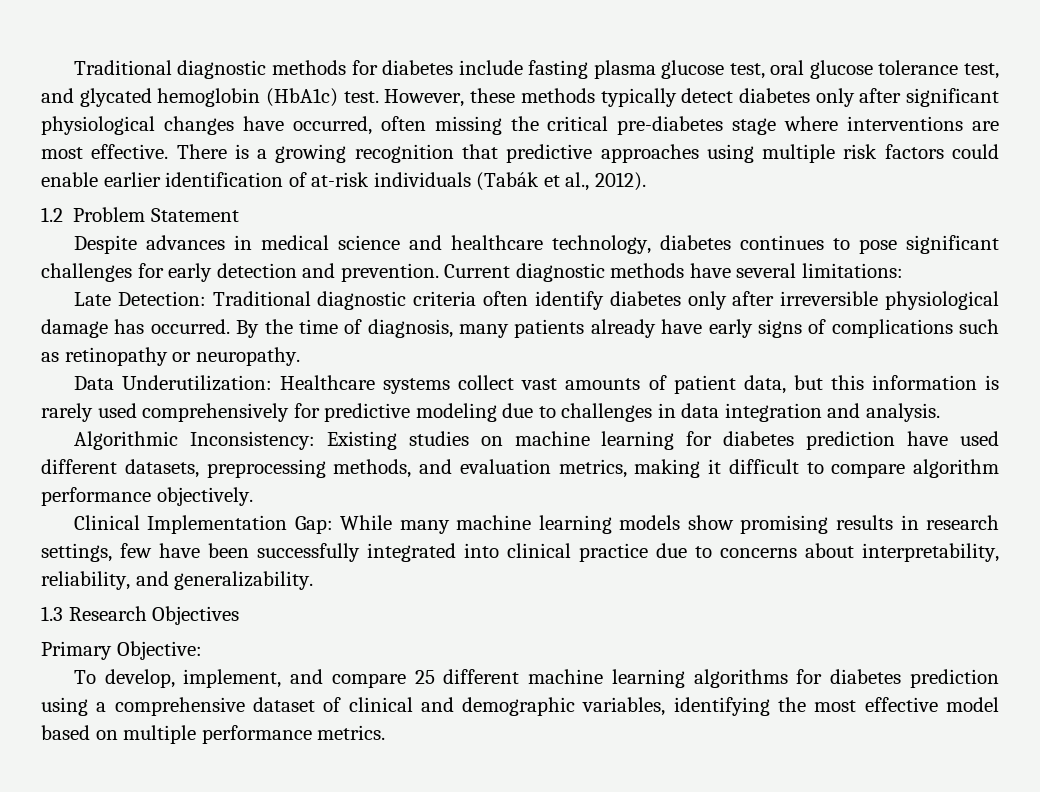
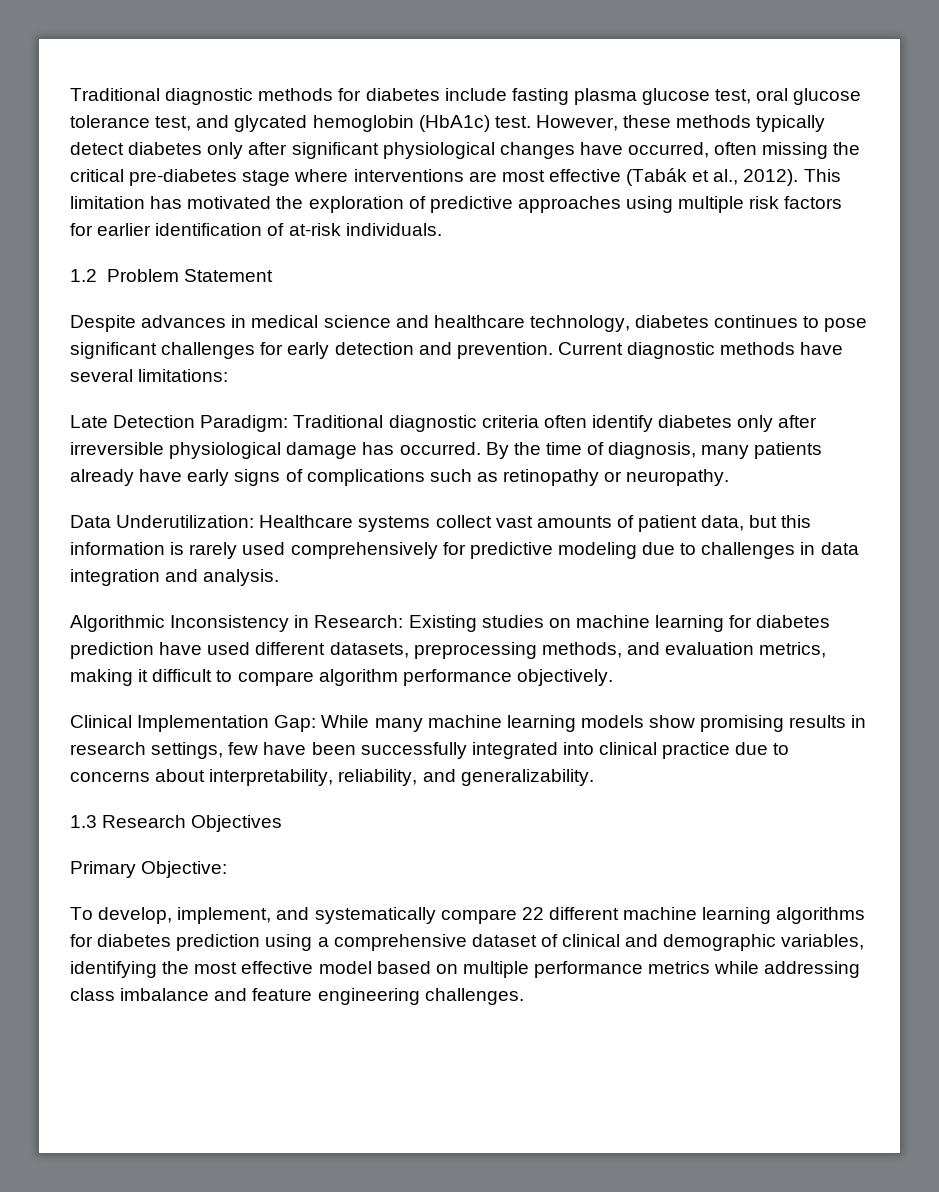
- However, these methods typically detect diabetes only after significant physiological changes have occurred, often missing the critical pre-diabetes stage where interventions are most effective. There is a growing recognition that predictive approaches using multiple risk factors could enable earlier identification of at-risk individuals (Tabák et al., 2012).
+ However, these methods typically detect diabetes only after significant physiological changes have occurred, often missing the critical pre-diabetes stage where interventions are most effective (Tabák et al., 2012). This limitation has motivated the exploration of predictive approaches using multiple risk factors for earlier identification of at-risk individuals.
- Late Detection: Traditional diagnostic criteria often identify diabetes only after irreversible physiological damage has occurred.
+ Late Detection Paradigm: Traditional diagnostic criteria often identify diabetes only after irreversible physiological damage has occurred.
- Algorithmic Inconsistency: Existing studies on machine learning for diabetes prediction have used different datasets, preprocessing methods, and evaluation metrics, making it difficult to compare algorithm performance objectively.
+ Algorithmic Inconsistency in Research: Existing studies on machine learning for diabetes prediction have used different datasets, preprocessing methods, and evaluation metrics, making it difficult to compare algorithm performance objectively.
- To develop, implement, and compare 25 different machine learning algorithms for diabetes prediction using a comprehensive dataset of clinical and demographic variables, identifying the most effective model based on multiple performance metrics.
+ To develop, implement, and systematically compare 22 different machine learning algorithms for diabetes prediction using a comprehensive dataset of clinical and demographic variables, identifying the most effective model based on multiple performance metrics while addressing class imbalance and feature engineering challenges.

